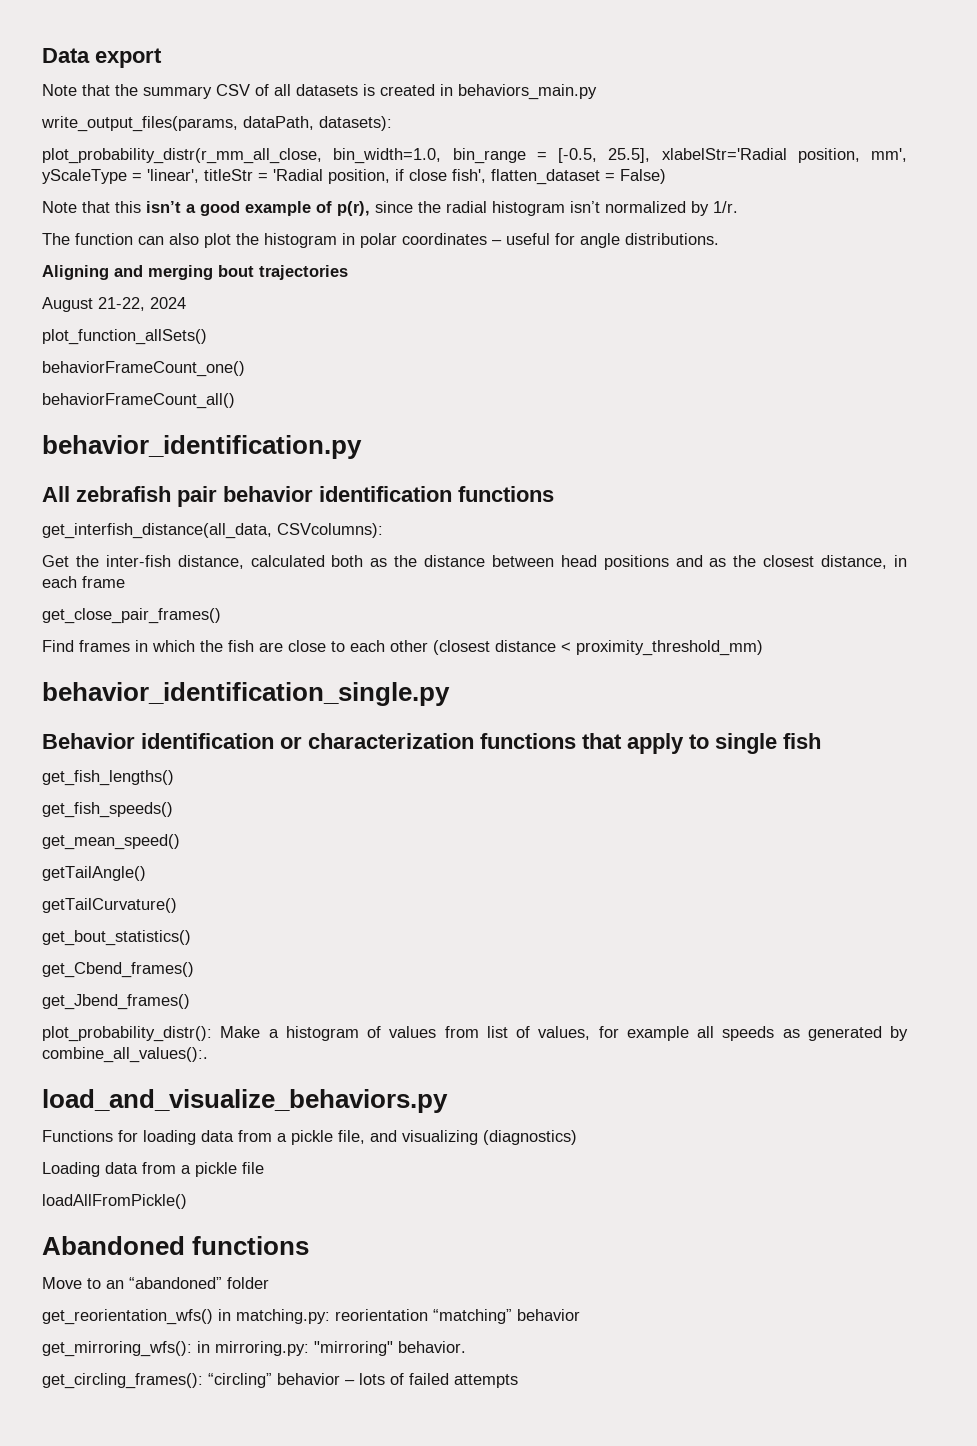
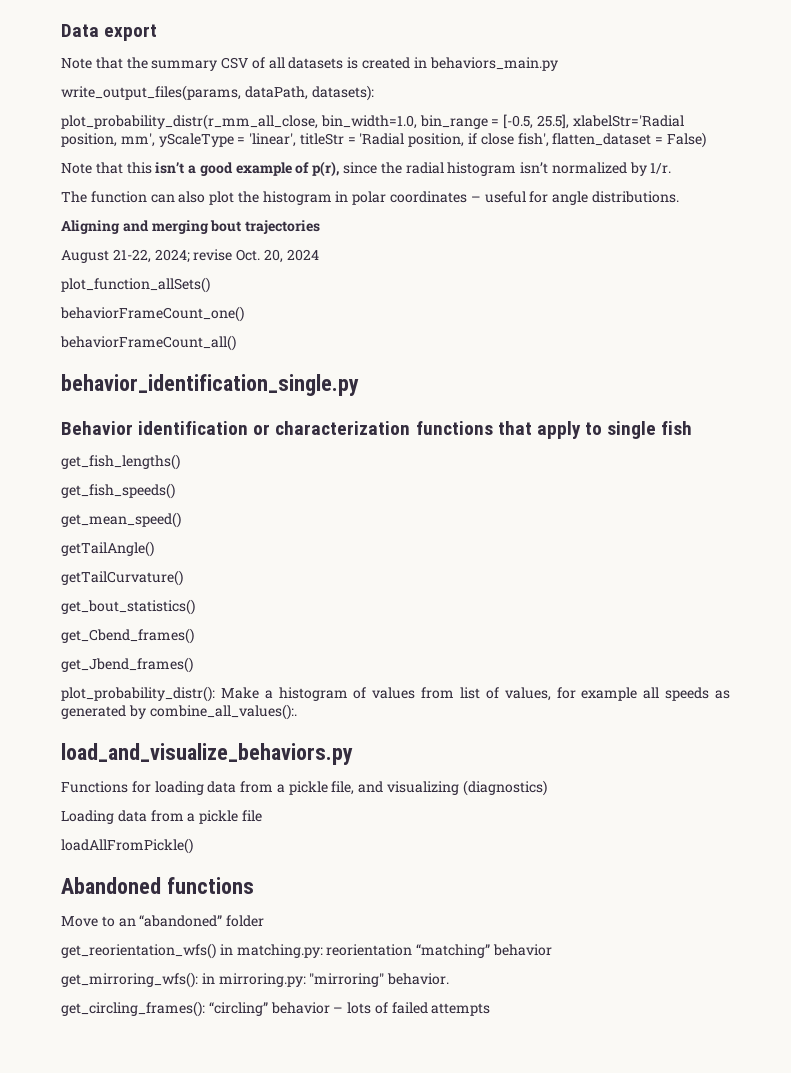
- August 21-22, 2024
+ August 21-22, 2024; revise Oct. 20, 2024
- behavior_identification.py
- All zebrafish pair behavior identification functions
- get_interfish_distance(all_data, CSVcolumns):
- Get the inter-fish distance, calculated both as the distance between head positions and as the closest distance, in each frame
- get_close_pair_frames()
- Find frames in which the fish are close to each other (closest distance < proximity_threshold_mm)

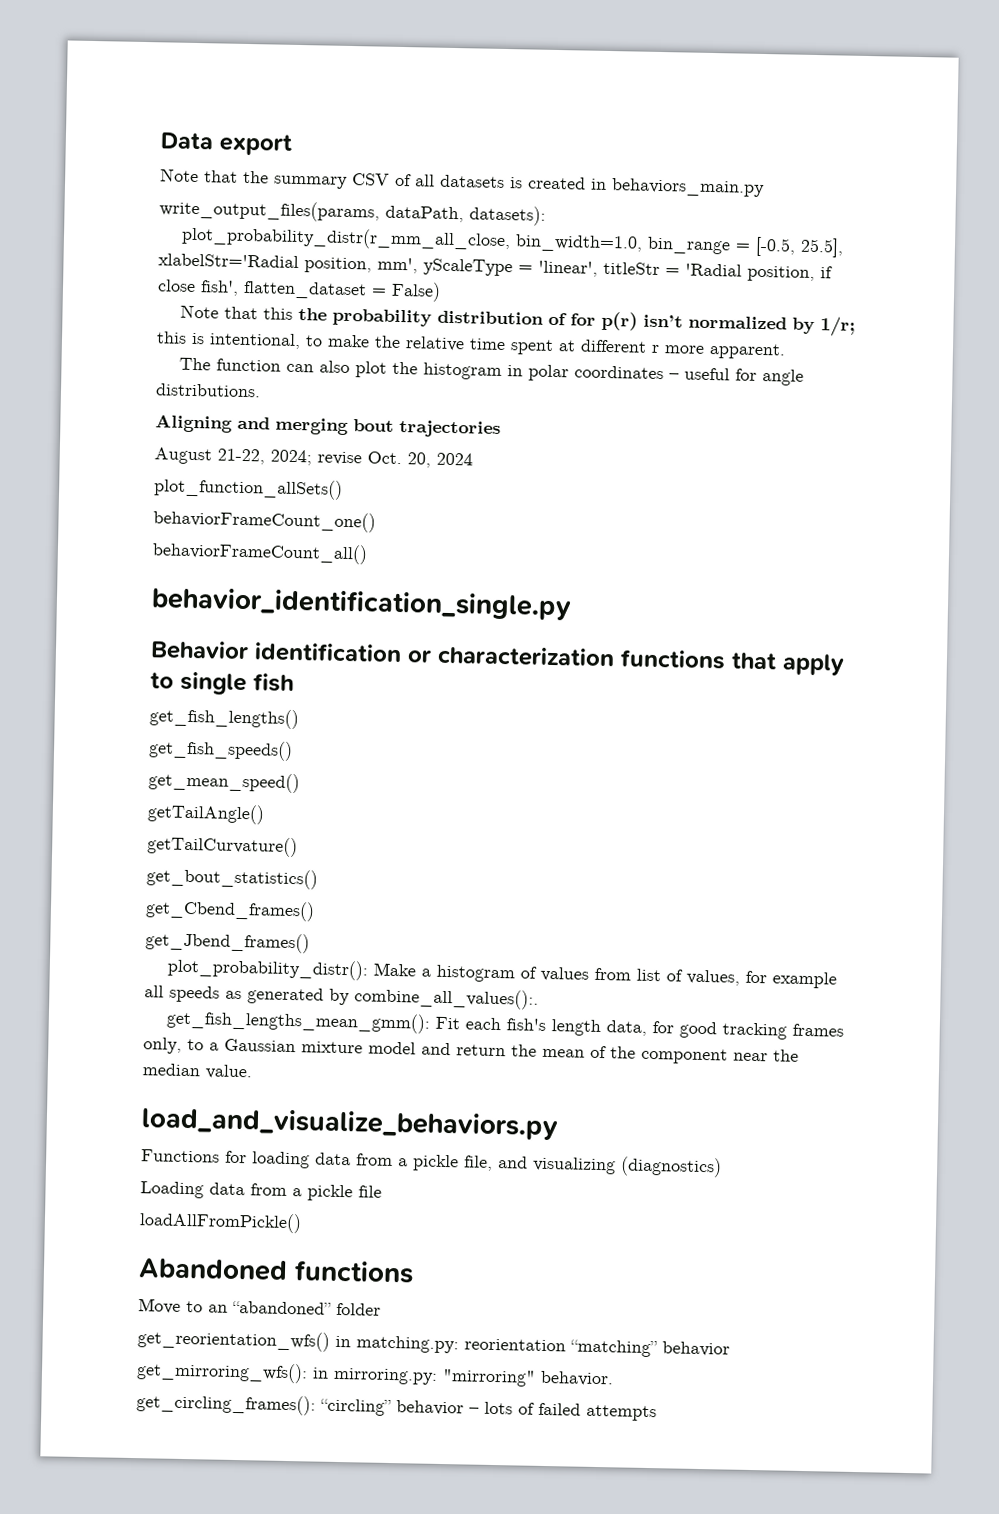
- Note that this isn’t a good example of p(r), since the radial histogram isn’t normalized by 1/r.
+ Note that this the probability distribution of for p(r) isn’t normalized by 1/r; this is intentional, to make the relative time spent at different r more apparent.
+ get_fish_lengths_mean_gmm(): Fit each fish's length data, for good tracking frames only, to a Gaussian mixture model and return the mean of the component near the median value.

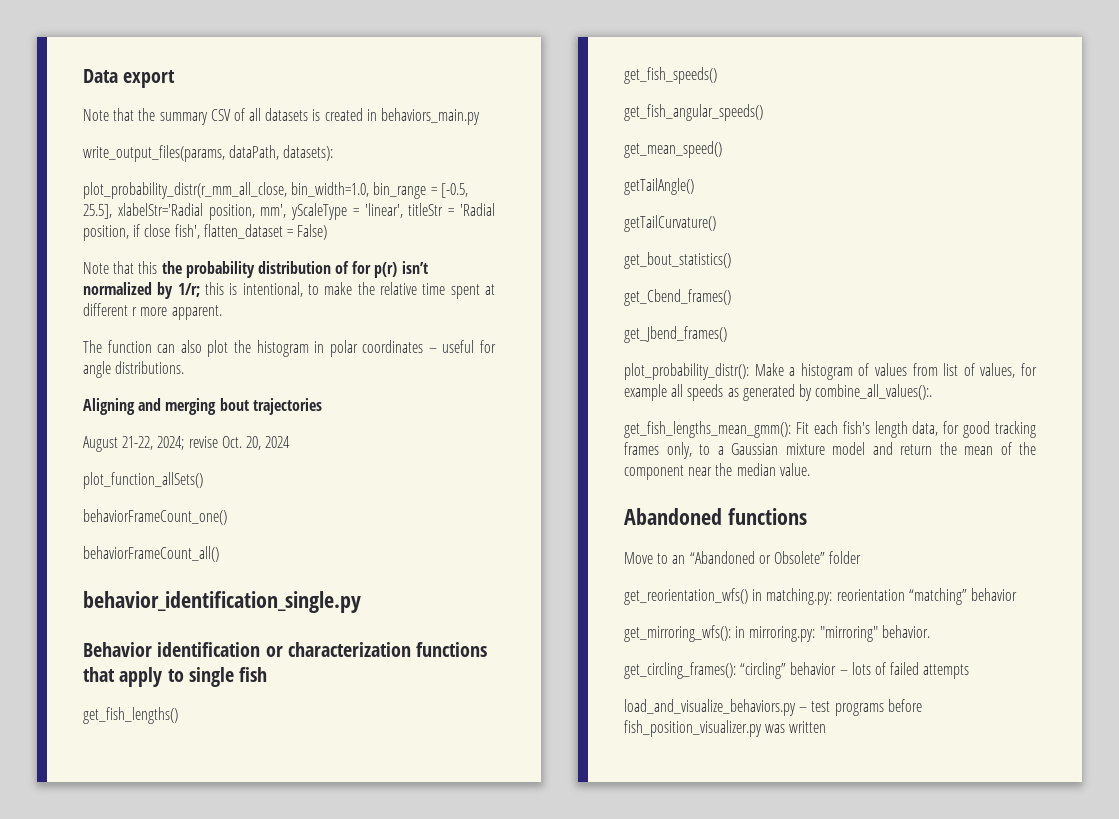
+ get_fish_angular_speeds()
- load_and_visualize_behaviors.py
- Functions for loading data from a pickle file, and visualizing (diagnostics)
- Loading data from a pickle file
- loadAllFromPickle()
- Move to an “abandoned” folder
+ Move to an “Abandoned or Obsolete” folder
+ load_and_visualize_behaviors.py – test programs before fish_position_visualizer.py was written

